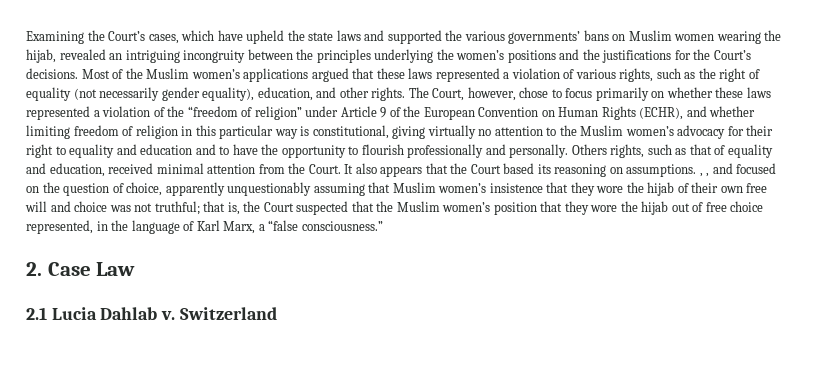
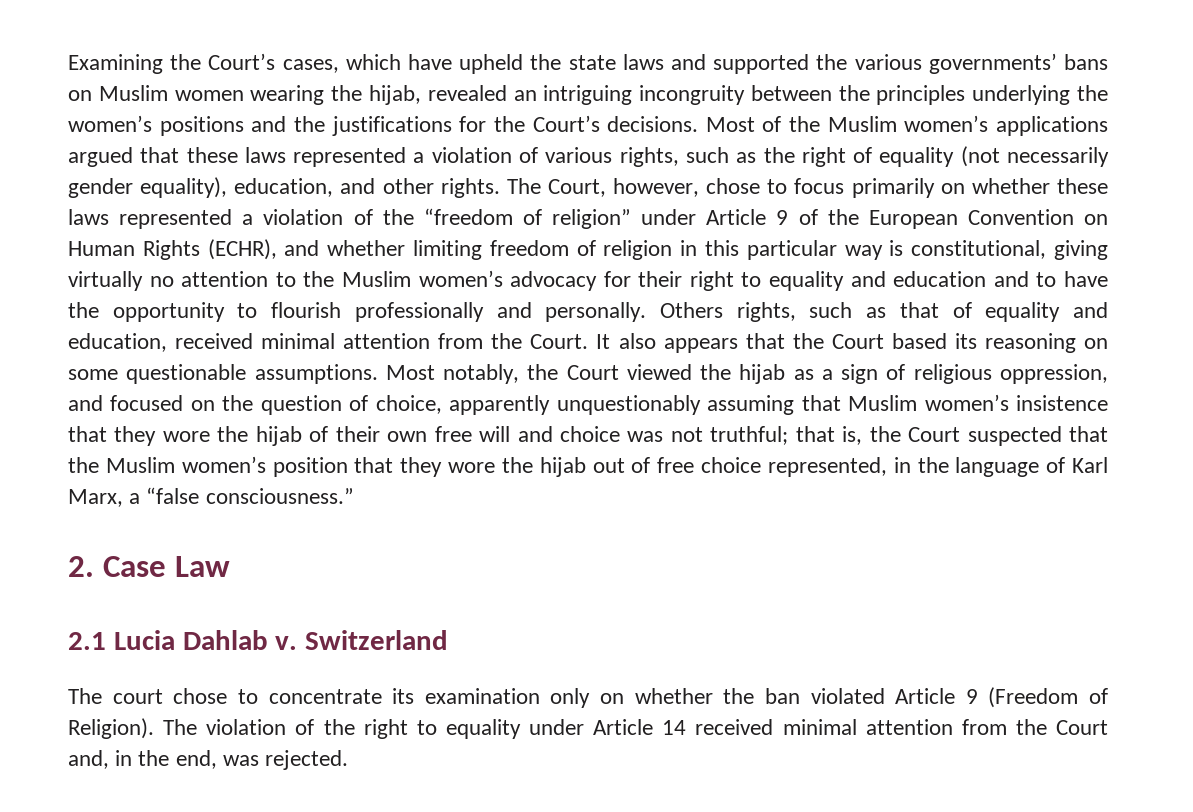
- It also appears that the Court based its reasoning on assumptions. , , and focused on the question of choice, apparently unquestionably assuming that Muslim women’s insistence that they wore the hijab of their own free will and choice was not truthful;
+ It also appears that the Court based its reasoning on some questionable assumptions. Most notably, the Court viewed the hijab as a sign of religious oppression, and focused on the question of choice, apparently unquestionably assuming that Muslim women’s insistence that they wore the hijab of their own free will and choice was not truthful;
+ The court chose to concentrate its examination only on whether the ban violated Article 9 (Freedom of Religion). The violation of the right to equality under Article 14 received minimal attention from the Court and, in the end, was rejected.

